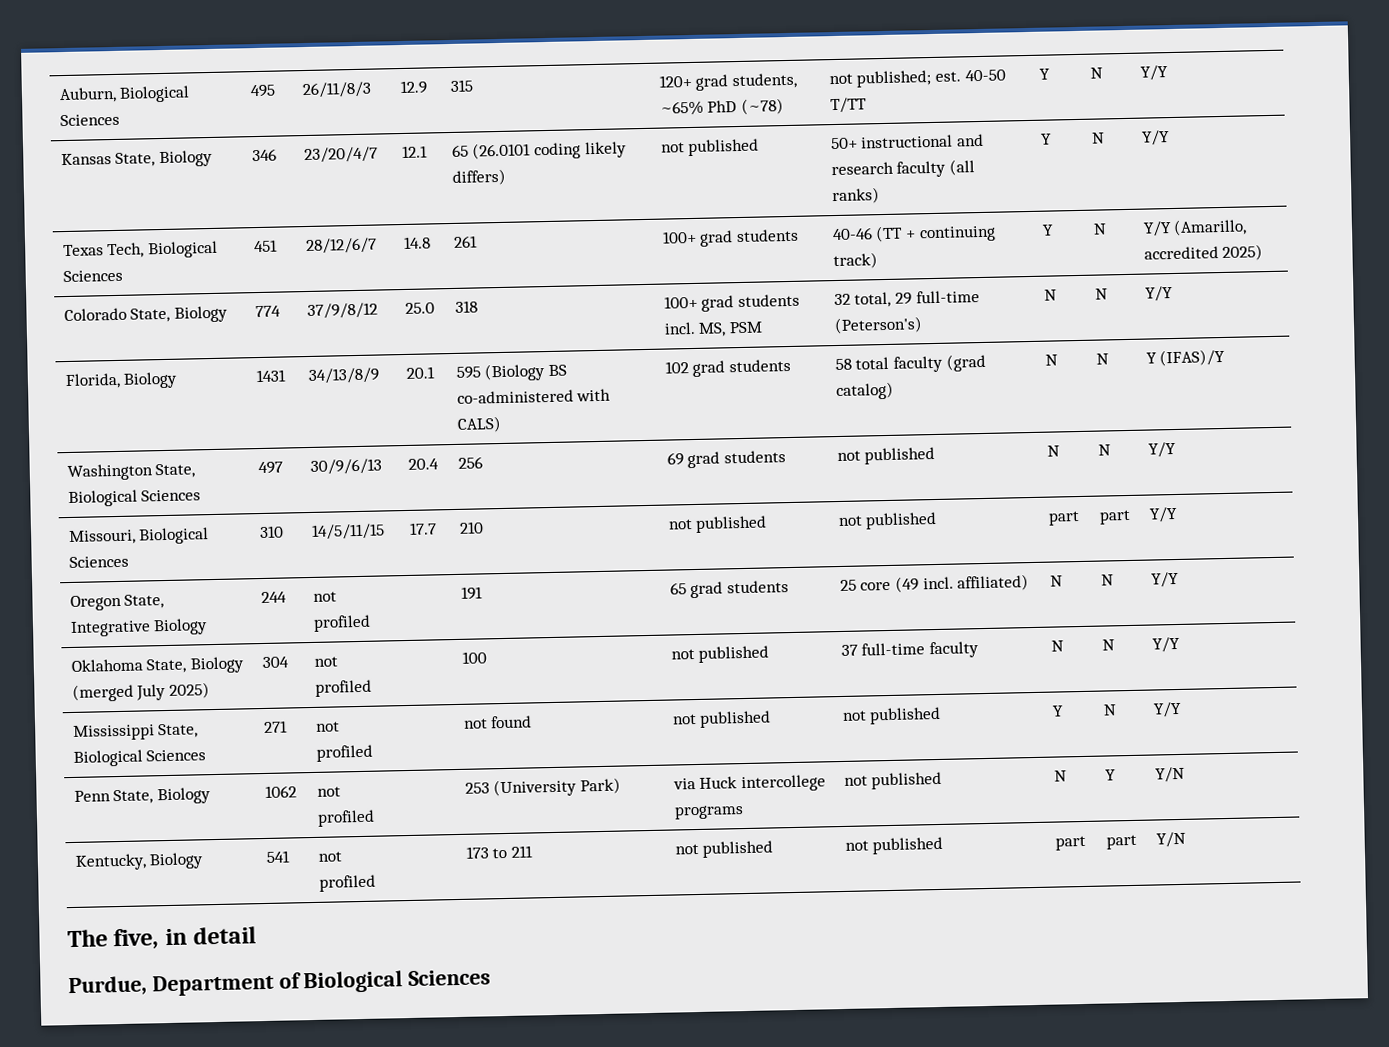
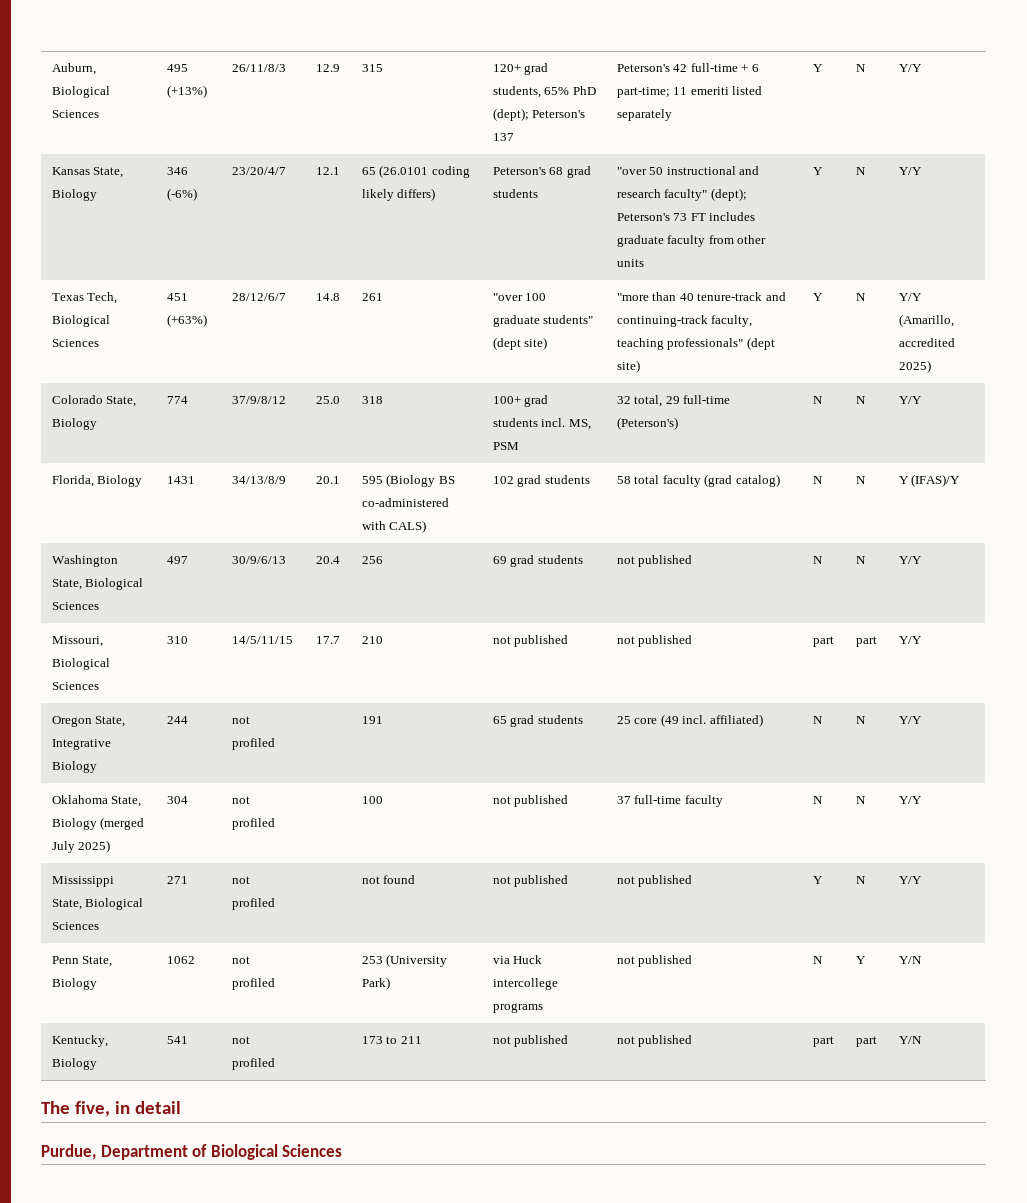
- Auburn, Biological Sciences | 495 | 26/11/8/3 | 12.9 | 315 | 120+ grad students, ~65% PhD (~78) | not published; est. 40-50 T/TT | Y | N | Y/Y
+ Auburn, Biological Sciences | 495 (+13%) | 26/11/8/3 | 12.9 | 315 | 120+ grad students, 65% PhD (dept); Peterson's 137 | Peterson's 42 full-time + 6 part-time; 11 emeriti listed separately | Y | N | Y/Y
- Kansas State, Biology | 346 | 23/20/4/7 | 12.1 | 65 (26.0101 coding likely differs) | not published | 50+ instructional and research faculty (all ranks) | Y | N | Y/Y
+ Kansas State, Biology | 346 (-6%) | 23/20/4/7 | 12.1 | 65 (26.0101 coding likely differs) | Peterson's 68 grad students | "over 50 instructional and research faculty" (dept); Peterson's 73 FT includes graduate faculty from other units | Y | N | Y/Y
- Texas Tech, Biological Sciences | 451 | 28/12/6/7 | 14.8 | 261 | 100+ grad students | 40-46 (TT + continuing track) | Y | N | Y/Y (Amarillo, accredited 2025)
+ Texas Tech, Biological Sciences | 451 (+63%) | 28/12/6/7 | 14.8 | 261 | "over 100 graduate students" (dept site) | "more than 40 tenure-track and continuing-track faculty, teaching professionals" (dept site) | Y | N | Y/Y (Amarillo, accredited 2025)

